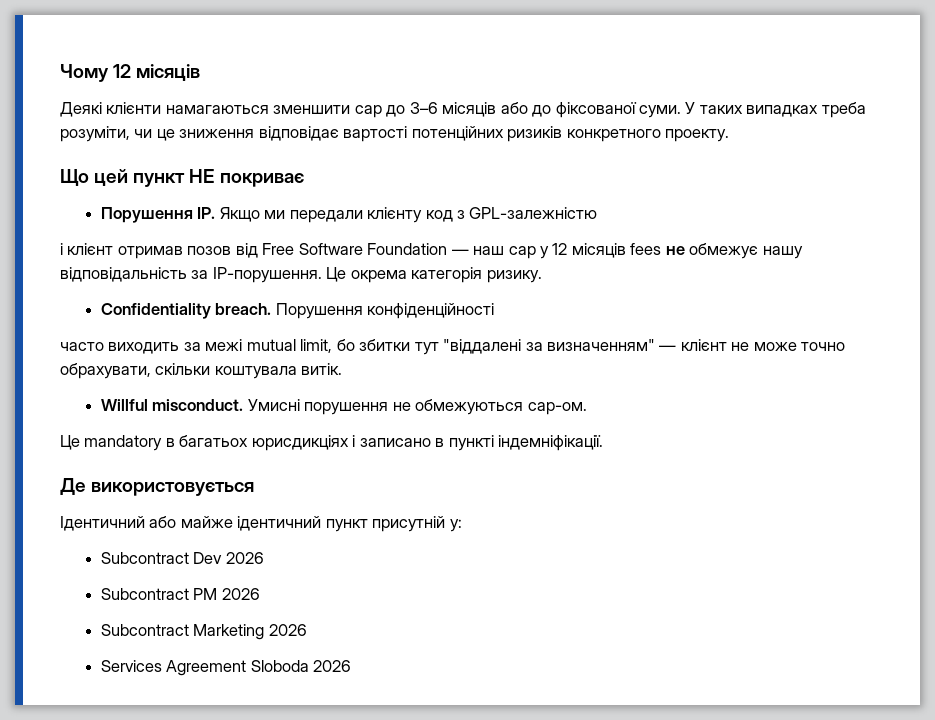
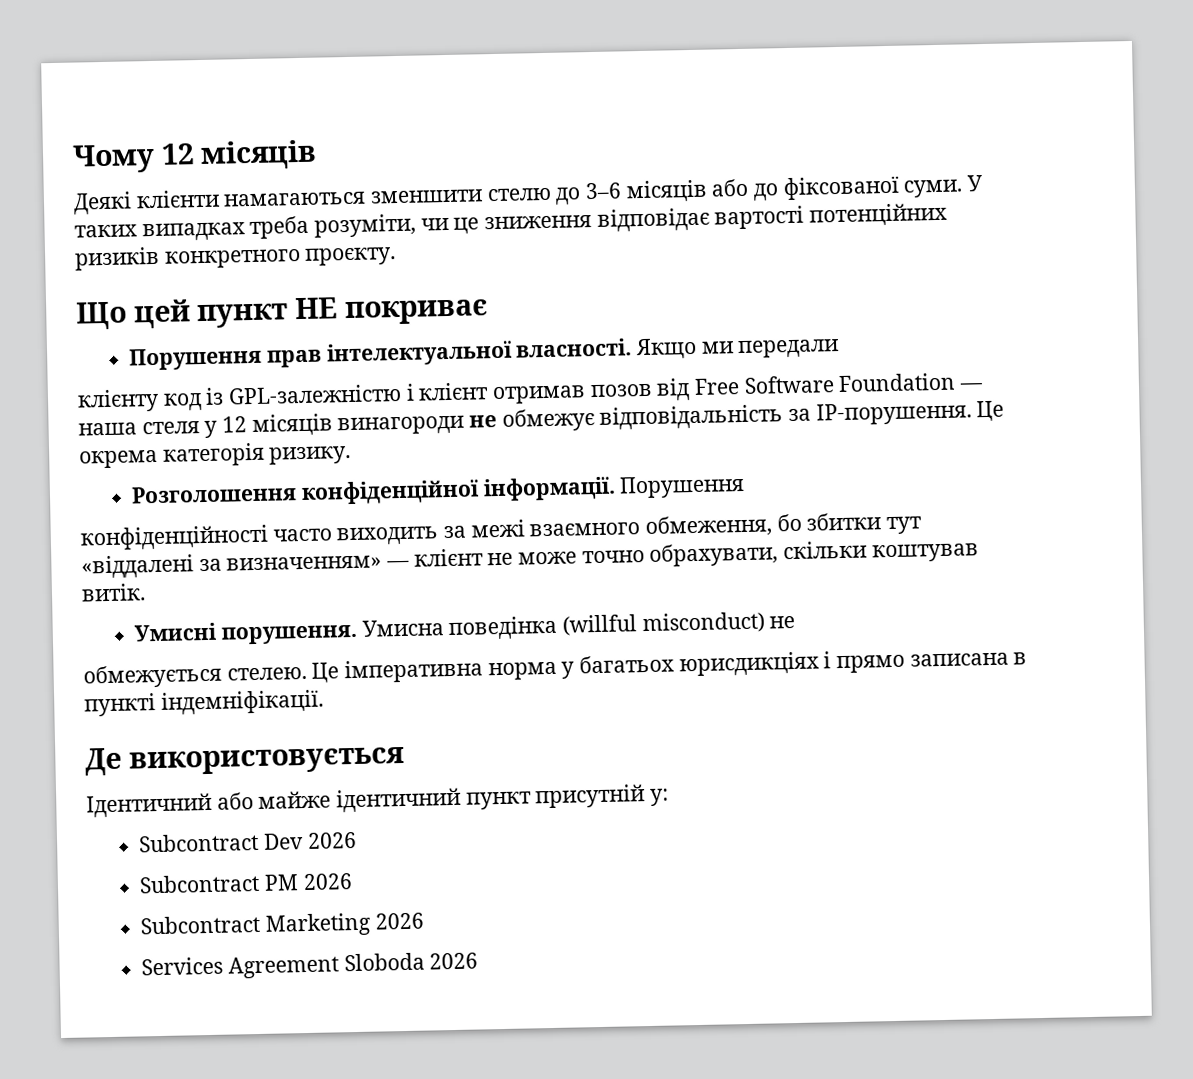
- Деякі клієнти намагаються зменшити cap до 3–6 місяців або до фіксованої суми.
+ Деякі клієнти намагаються зменшити стелю до 3–6 місяців або до фіксованої суми.
- У таких випадках треба розуміти, чи це зниження відповідає вартості потенційних ризиків конкретного проекту.
+ У таких випадках треба розуміти, чи це зниження відповідає вартості потенційних ризиків конкретного проєкту.
- Порушення IP. Якщо ми передали клієнту код з GPL-залежністю
- і клієнт отримав позов від Free Software Foundation — наш cap у 12 місяців fees не обмежує нашу відповідальність за IP-порушення.
+ Порушення прав інтелектуальної власності. Якщо ми передали
+ клієнту код із GPL-залежністю і клієнт отримав позов від Free Software Foundation — наша стеля у 12 місяців винагороди не обмежує відповідальність за IP-порушення.
- Confidentiality breach. Порушення конфіденційності
- часто виходить за межі mutual limit, бо збитки тут "віддалені за визначенням" — клієнт не може точно обрахувати, скільки коштувала витік.
+ Розголошення конфіденційної інформації. Порушення
+ конфіденційності часто виходить за межі взаємного обмеження, бо збитки тут «віддалені за визначенням» — клієнт не може точно обрахувати, скільки коштував витік.
- Willful misconduct. Умисні порушення не обмежуються cap-ом.
- Це mandatory в багатьох юрисдикціях і записано в пункті індемніфікації.
+ Умисні порушення. Умисна поведінка (willful misconduct) не
+ обмежується стелею. Це імперативна норма у багатьох юрисдикціях і прямо записана в пункті індемніфікації.

